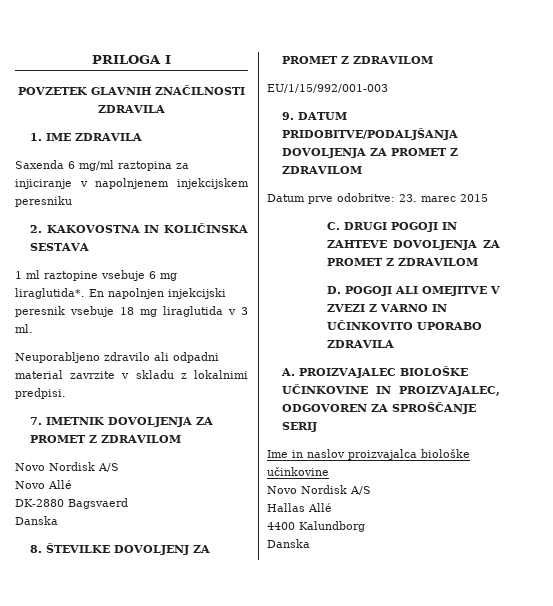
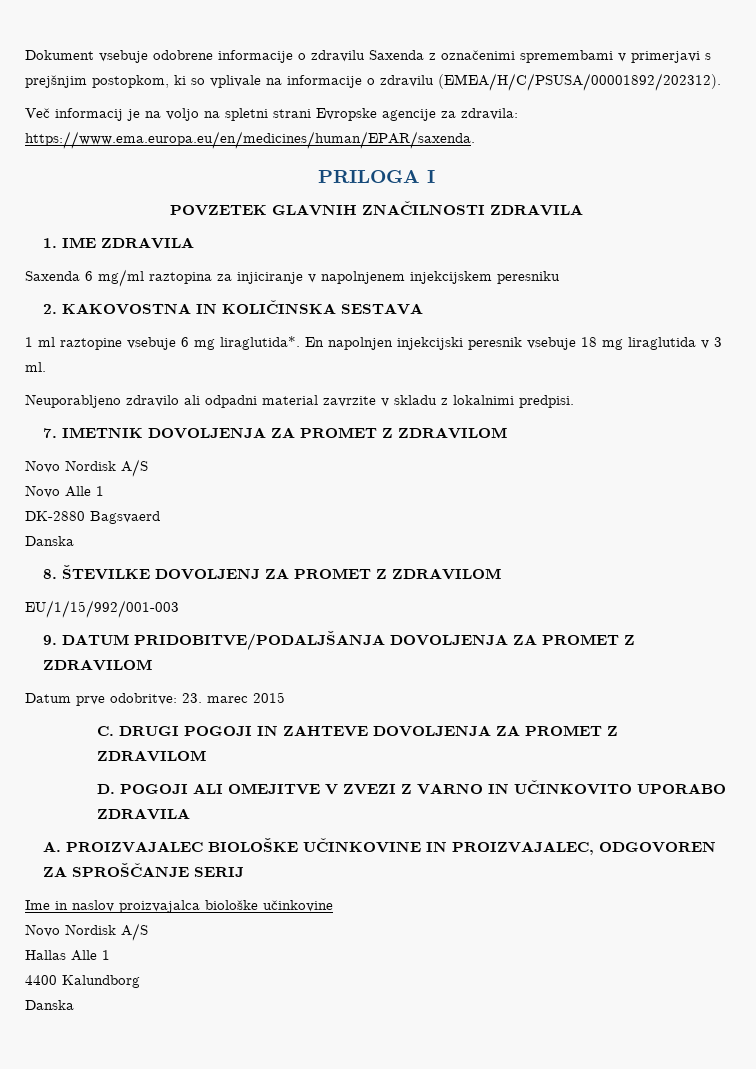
+ Dokument vsebuje odobrene informacije o zdravilu Saxenda z označenimi spremembami v primerjavi s prejšnjim postopkom, ki so vplivale na informacije o zdravilu (EMEA/H/C/PSUSA/00001892/202312).
+ Več informacij je na voljo na spletni strani Evropske agencije za zdravila: https://www.ema.europa.eu/en/medicines/human/EPAR/saxenda.
- Novo Allé
+ Novo Alle 1
- Hallas Allé
+ Hallas Alle 1

